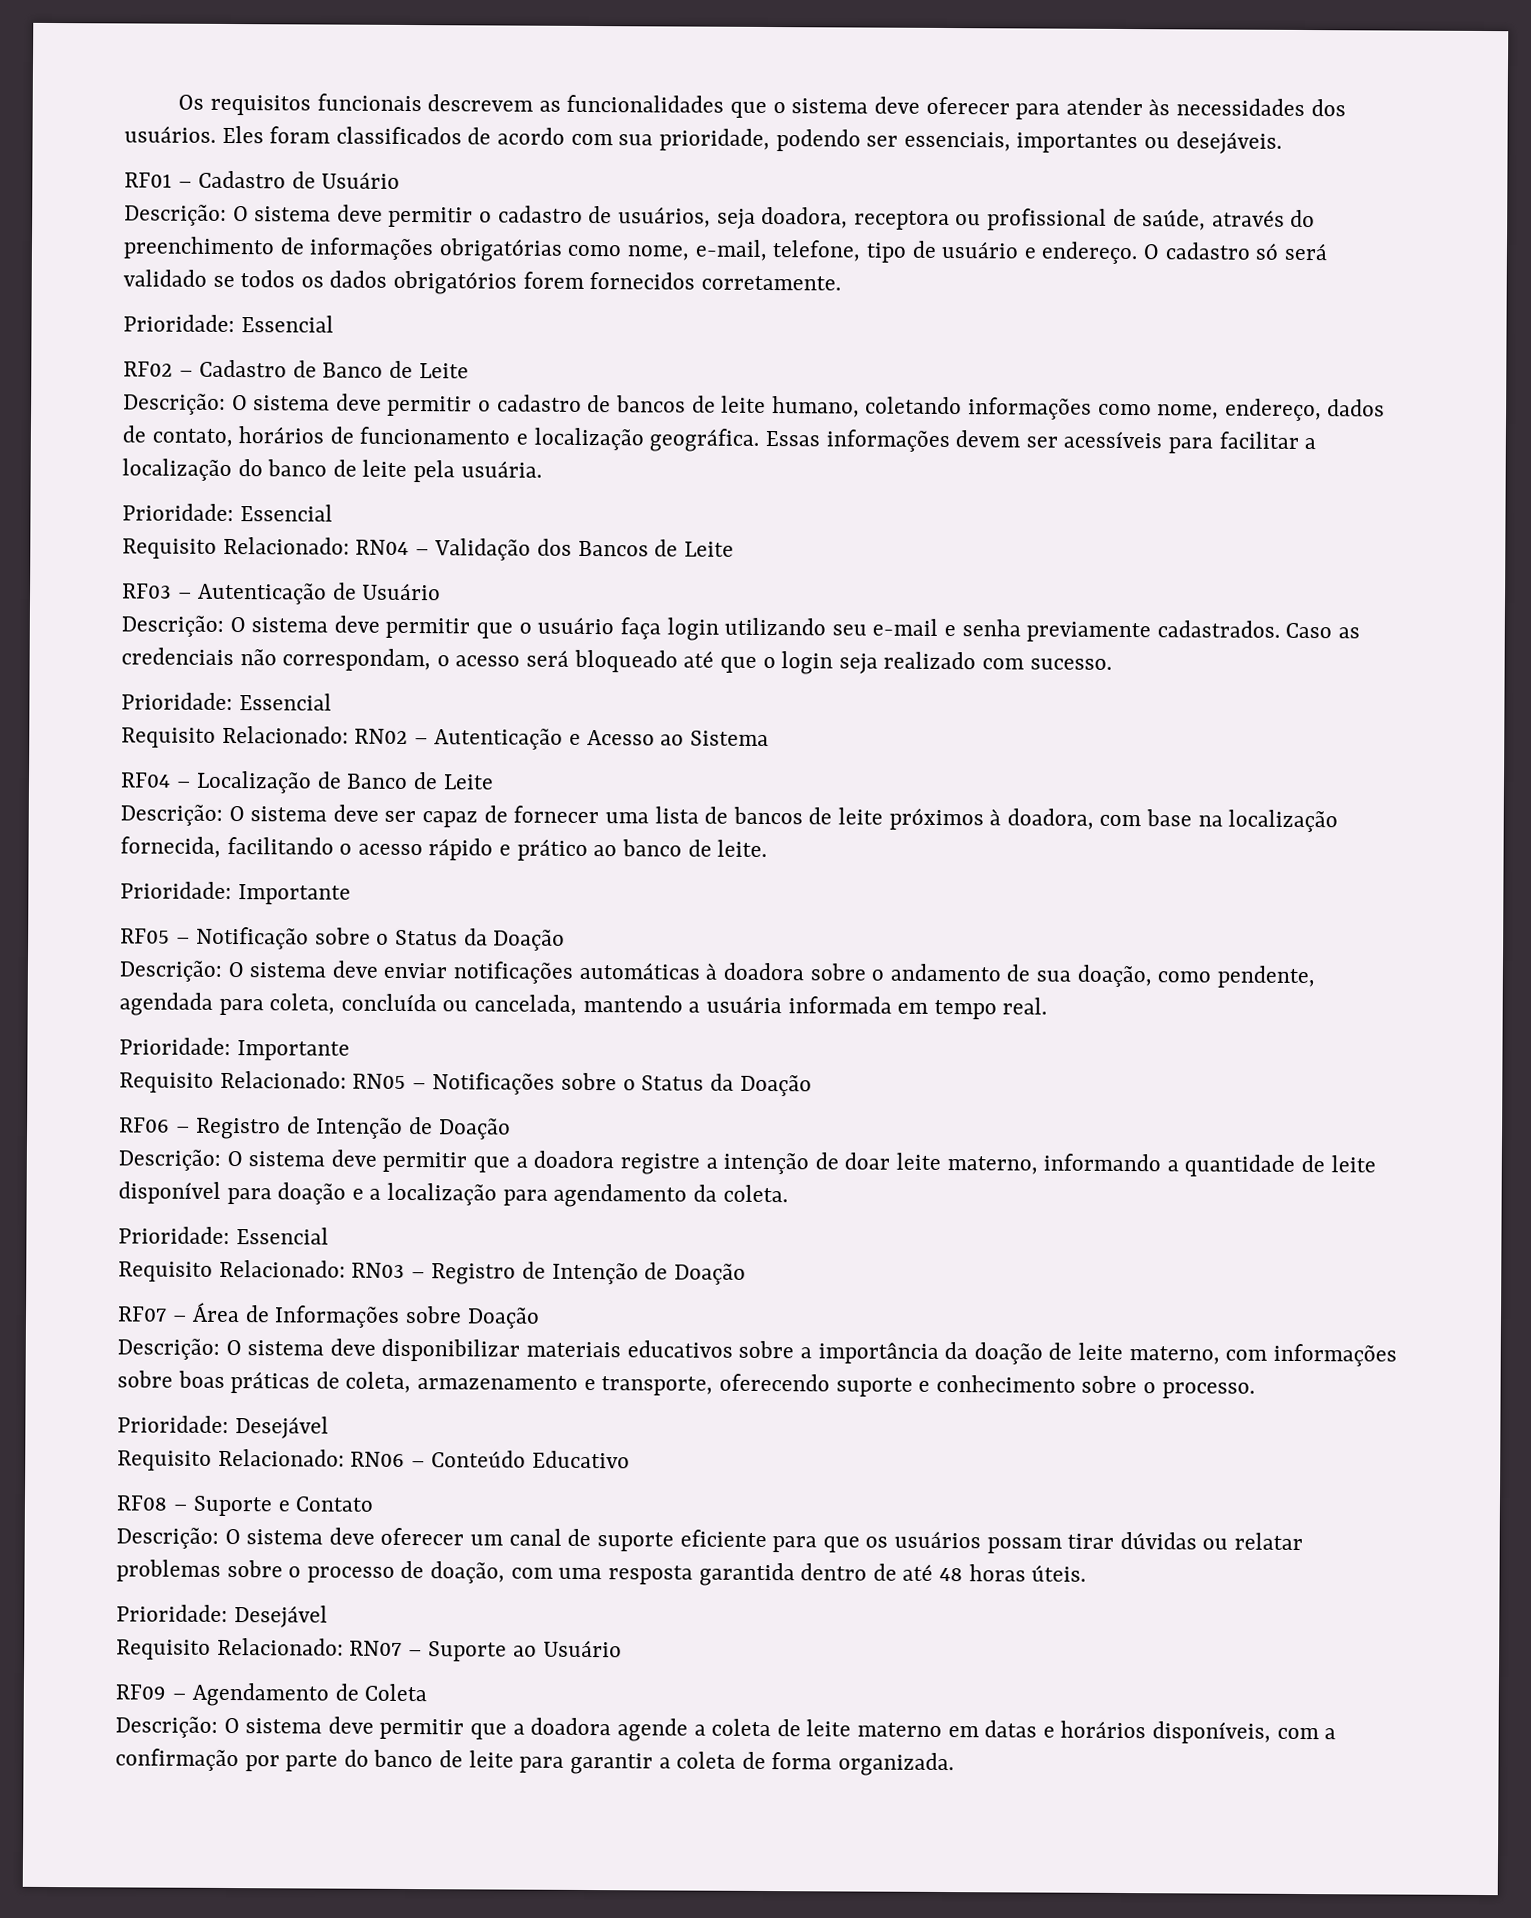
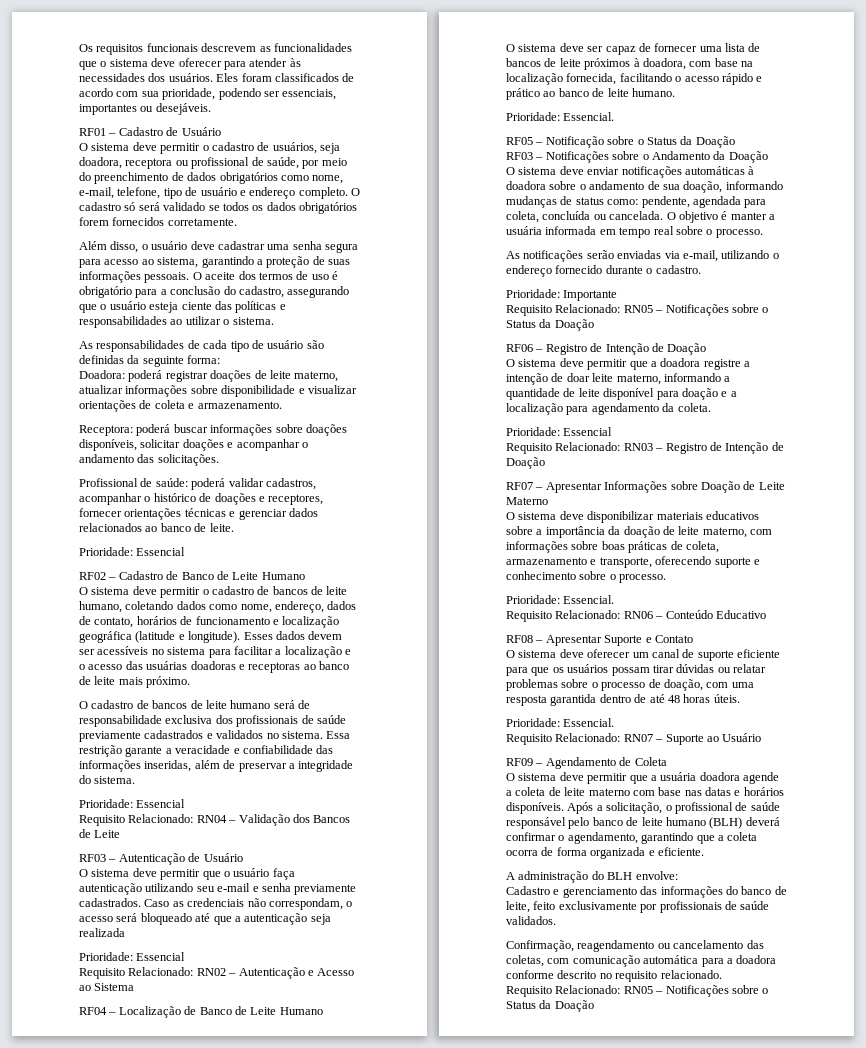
- Descrição: O sistema deve permitir o cadastro de usuários, seja doadora, receptora ou profissional de saúde, através do preenchimento de informações obrigatórias como nome, e-mail, telefone, tipo de usuário e endereço.
+ O sistema deve permitir o cadastro de usuários, seja doadora, receptora ou profissional de saúde, por meio do preenchimento de dados obrigatórios como nome, e-mail, telefone, tipo de usuário e endereço completo.
+ Além disso, o usuário deve cadastrar uma senha segura para acesso ao sistema, garantindo a proteção de suas informações pessoais. O aceite dos termos de uso é obrigatório para a conclusão do cadastro, assegurando que o usuário esteja ciente das políticas e responsabilidades ao utilizar o sistema.
+ As responsabilidades de cada tipo de usuário são definidas da seguinte forma:
+ Doadora: poderá registrar doações de leite materno, atualizar informações sobre disponibilidade e visualizar orientações de coleta e armazenamento.
+ Receptora: poderá buscar informações sobre doações disponíveis, solicitar doações e acompanhar o andamento das solicitações.
+ Profissional de saúde: poderá validar cadastros, acompanhar o histórico de doações e receptores, fornecer orientações técnicas e gerenciar dados relacionados ao banco de leite.
- RF02 – Cadastro de Banco de Leite
- Descrição: O sistema deve permitir o cadastro de bancos de leite humano, coletando informações como nome, endereço, dados de contato, horários de funcionamento e localização geográfica. Essas informações devem ser acessíveis para facilitar a localização do banco de leite pela usuária.
+ RF02 – Cadastro de Banco de Leite Humano
+ O sistema deve permitir o cadastro de bancos de leite humano, coletando dados como nome, endereço, dados de contato, horários de funcionamento e localização geográfica (latitude e longitude). Esses dados devem ser acessíveis no sistema para facilitar a localização e o acesso das usuárias doadoras e receptoras ao banco de leite mais próximo.
+ O cadastro de bancos de leite humano será de responsabilidade exclusiva dos profissionais de saúde previamente cadastrados e validados no sistema. Essa restrição garante a veracidade e confiabilidade das informações inseridas, além de preservar a integridade do sistema.
- Descrição: O sistema deve permitir que o usuário faça login utilizando seu e-mail e senha previamente cadastrados.
+ O sistema deve permitir que o usuário faça autenticação utilizando seu e-mail e senha previamente cadastrados.
- Caso as credenciais não correspondam, o acesso será bloqueado até que o login seja realizado com sucesso.
+ Caso as credenciais não correspondam, o acesso será bloqueado até que a autenticação seja realizada
- RF04 – Localização de Banco de Leite
- Descrição: O sistema deve ser capaz de fornecer uma lista de bancos de leite próximos à doadora, com base na localização fornecida, facilitando o acesso rápido e prático ao banco de leite.
- Prioridade: Importante
+ RF04 – Localização de Banco de Leite Humano
+ O sistema deve ser capaz de fornecer uma lista de bancos de leite próximos à doadora, com base na localização fornecida, facilitando o acesso rápido e prático ao banco de leite humano.
+ Prioridade: Essencial.
- Descrição: O sistema deve enviar notificações automáticas à doadora sobre o andamento de sua doação, como pendente, agendada para coleta, concluída ou cancelada, mantendo a usuária informada em tempo real.
+ RF03 – Notificações sobre o Andamento da Doação
+ O sistema deve enviar notificações automáticas à doadora sobre o andamento de sua doação, informando mudanças de status como: pendente, agendada para coleta, concluída ou cancelada. O objetivo é manter a usuária informada em tempo real sobre o processo.
+ As notificações serão enviadas via e-mail, utilizando o endereço fornecido durante o cadastro.
- Descrição: O sistema deve permitir que a doadora registre a intenção de doar leite materno, informando a quantidade de leite disponível para doação e a localização para agendamento da coleta.
+ O sistema deve permitir que a doadora registre a intenção de doar leite materno, informando a quantidade de leite disponível para doação e a localização para agendamento da coleta.
- RF07 – Área de Informações sobre Doação
- Descrição: O sistema deve disponibilizar materiais educativos sobre a importância da doação de leite materno, com informações sobre boas práticas de coleta, armazenamento e transporte, oferecendo suporte e conhecimento sobre o processo.
- Prioridade: Desejável
+ RF07 – Apresentar Informações sobre Doação de Leite Materno
+ O sistema deve disponibilizar materiais educativos sobre a importância da doação de leite materno, com informações sobre boas práticas de coleta, armazenamento e transporte, oferecendo suporte e conhecimento sobre o processo.
+ Prioridade: Essencial.
- RF08 – Suporte e Contato
+ RF08 – Apresentar Suporte e Contato
- Descrição: O sistema deve oferecer um canal de suporte eficiente para que os usuários possam tirar dúvidas ou relatar problemas sobre o processo de doação, com uma resposta garantida dentro de até 48 horas úteis.
- Prioridade: Desejável
+ O sistema deve oferecer um canal de suporte eficiente para que os usuários possam tirar dúvidas ou relatar problemas sobre o processo de doação, com uma resposta garantida dentro de até 48 horas úteis.
+ Prioridade: Essencial.
- Descrição: O sistema deve permitir que a doadora agende a coleta de leite materno em datas e horários disponíveis, com a confirmação por parte do banco de leite para garantir a coleta de forma organizada.
+ O sistema deve permitir que a usuária doadora agende a coleta de leite materno com base nas datas e horários disponíveis. Após a solicitação, o profissional de saúde responsável pelo banco de leite humano (BLH) deverá confirmar o agendamento, garantindo que a coleta ocorra de forma organizada e eficiente.
+ A administração do BLH envolve:
+ Cadastro e gerenciamento das informações do banco de leite, feito exclusivamente por profissionais de saúde validados.
+ Confirmação, reagendamento ou cancelamento das coletas, com comunicação automática para a doadora conforme descrito no requisito relacionado.
+ Requisito Relacionado: RN05 – Notificações sobre o Status da Doação

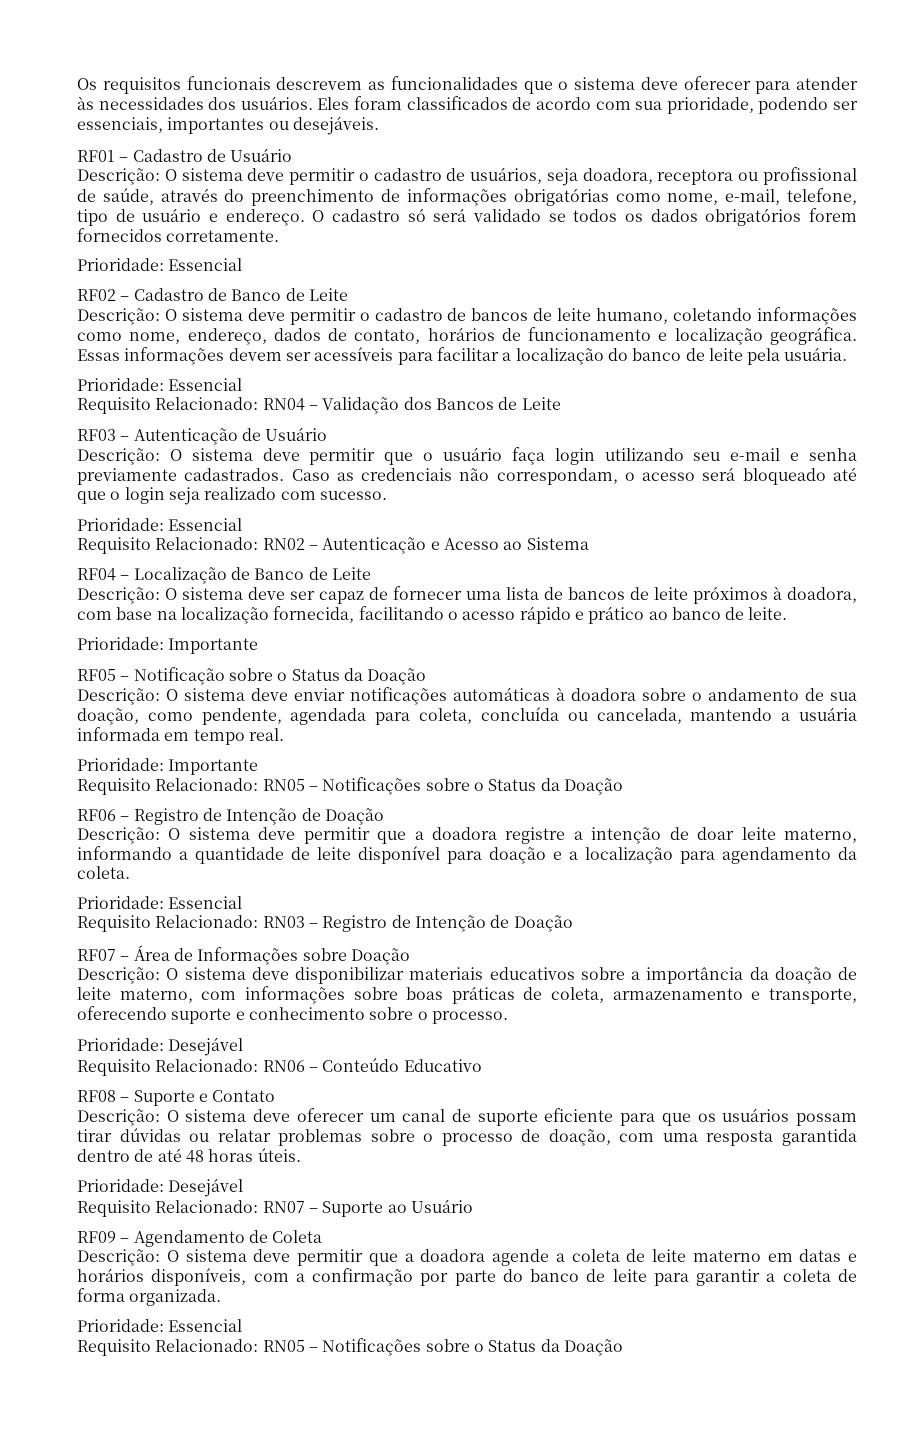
- O sistema deve permitir o cadastro de usuários, seja doadora, receptora ou profissional de saúde, por meio do preenchimento de dados obrigatórios como nome, e-mail, telefone, tipo de usuário e endereço completo.
+ Descrição: O sistema deve permitir o cadastro de usuários, seja doadora, receptora ou profissional de saúde, através do preenchimento de informações obrigatórias como nome, e-mail, telefone, tipo de usuário e endereço.
- Além disso, o usuário deve cadastrar uma senha segura para acesso ao sistema, garantindo a proteção de suas informações pessoais. O aceite dos termos de uso é obrigatório para a conclusão do cadastro, assegurando que o usuário esteja ciente das políticas e responsabilidades ao utilizar o sistema.
- As responsabilidades de cada tipo de usuário são definidas da seguinte forma:
- Doadora: poderá registrar doações de leite materno, atualizar informações sobre disponibilidade e visualizar orientações de coleta e armazenamento.
- Receptora: poderá buscar informações sobre doações disponíveis, solicitar doações e acompanhar o andamento das solicitações.
- Profissional de saúde: poderá validar cadastros, acompanhar o histórico de doações e receptores, fornecer orientações técnicas e gerenciar dados relacionados ao banco de leite.
- RF02 – Cadastro de Banco de Leite Humano
- O sistema deve permitir o cadastro de bancos de leite humano, coletando dados como nome, endereço, dados de contato, horários de funcionamento e localização geográfica (latitude e longitude). Esses dados devem ser acessíveis no sistema para facilitar a localização e o acesso das usuárias doadoras e receptoras ao banco de leite mais próximo.
- O cadastro de bancos de leite humano será de responsabilidade exclusiva dos profissionais de saúde previamente cadastrados e validados no sistema. Essa restrição garante a veracidade e confiabilidade das informações inseridas, além de preservar a integridade do sistema.
+ RF02 – Cadastro de Banco de Leite
+ Descrição: O sistema deve permitir o cadastro de bancos de leite humano, coletando informações como nome, endereço, dados de contato, horários de funcionamento e localização geográfica. Essas informações devem ser acessíveis para facilitar a localização do banco de leite pela usuária.
- O sistema deve permitir que o usuário faça autenticação utilizando seu e-mail e senha previamente cadastrados.
+ Descrição: O sistema deve permitir que o usuário faça login utilizando seu e-mail e senha previamente cadastrados.
- Caso as credenciais não correspondam, o acesso será bloqueado até que a autenticação seja realizada
+ Caso as credenciais não correspondam, o acesso será bloqueado até que o login seja realizado com sucesso.
- RF04 – Localização de Banco de Leite Humano
- O sistema deve ser capaz de fornecer uma lista de bancos de leite próximos à doadora, com base na localização fornecida, facilitando o acesso rápido e prático ao banco de leite humano.
- Prioridade: Essencial.
+ RF04 – Localização de Banco de Leite
+ Descrição: O sistema deve ser capaz de fornecer uma lista de bancos de leite próximos à doadora, com base na localização fornecida, facilitando o acesso rápido e prático ao banco de leite.
+ Prioridade: Importante
- RF03 – Notificações sobre o Andamento da Doação
- O sistema deve enviar notificações automáticas à doadora sobre o andamento de sua doação, informando mudanças de status como: pendente, agendada para coleta, concluída ou cancelada. O objetivo é manter a usuária informada em tempo real sobre o processo.
- As notificações serão enviadas via e-mail, utilizando o endereço fornecido durante o cadastro.
+ Descrição: O sistema deve enviar notificações automáticas à doadora sobre o andamento de sua doação, como pendente, agendada para coleta, concluída ou cancelada, mantendo a usuária informada em tempo real.
- O sistema deve permitir que a doadora registre a intenção de doar leite materno, informando a quantidade de leite disponível para doação e a localização para agendamento da coleta.
+ Descrição: O sistema deve permitir que a doadora registre a intenção de doar leite materno, informando a quantidade de leite disponível para doação e a localização para agendamento da coleta.
- RF07 – Apresentar Informações sobre Doação de Leite Materno
- O sistema deve disponibilizar materiais educativos sobre a importância da doação de leite materno, com informações sobre boas práticas de coleta, armazenamento e transporte, oferecendo suporte e conhecimento sobre o processo.
- Prioridade: Essencial.
+ RF07 – Área de Informações sobre Doação
+ Descrição: O sistema deve disponibilizar materiais educativos sobre a importância da doação de leite materno, com informações sobre boas práticas de coleta, armazenamento e transporte, oferecendo suporte e conhecimento sobre o processo.
+ Prioridade: Desejável
- RF08 – Apresentar Suporte e Contato
+ RF08 – Suporte e Contato
- O sistema deve oferecer um canal de suporte eficiente para que os usuários possam tirar dúvidas ou relatar problemas sobre o processo de doação, com uma resposta garantida dentro de até 48 horas úteis.
- Prioridade: Essencial.
+ Descrição: O sistema deve oferecer um canal de suporte eficiente para que os usuários possam tirar dúvidas ou relatar problemas sobre o processo de doação, com uma resposta garantida dentro de até 48 horas úteis.
+ Prioridade: Desejável
- O sistema deve permitir que a usuária doadora agende a coleta de leite materno com base nas datas e horários disponíveis. Após a solicitação, o profissional de saúde responsável pelo banco de leite humano (BLH) deverá confirmar o agendamento, garantindo que a coleta ocorra de forma organizada e eficiente.
- A administração do BLH envolve:
- Cadastro e gerenciamento das informações do banco de leite, feito exclusivamente por profissionais de saúde validados.
- Confirmação, reagendamento ou cancelamento das coletas, com comunicação automática para a doadora conforme descrito no requisito relacionado.
+ Descrição: O sistema deve permitir que a doadora agende a coleta de leite materno em datas e horários disponíveis, com a confirmação por parte do banco de leite para garantir a coleta de forma organizada.
+ Prioridade: Essencial

